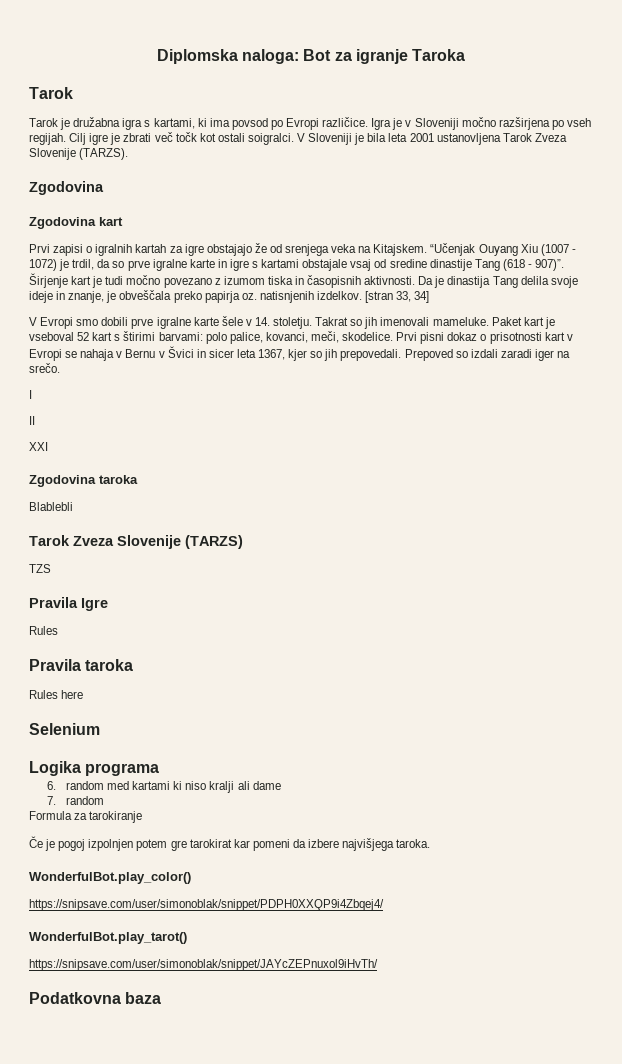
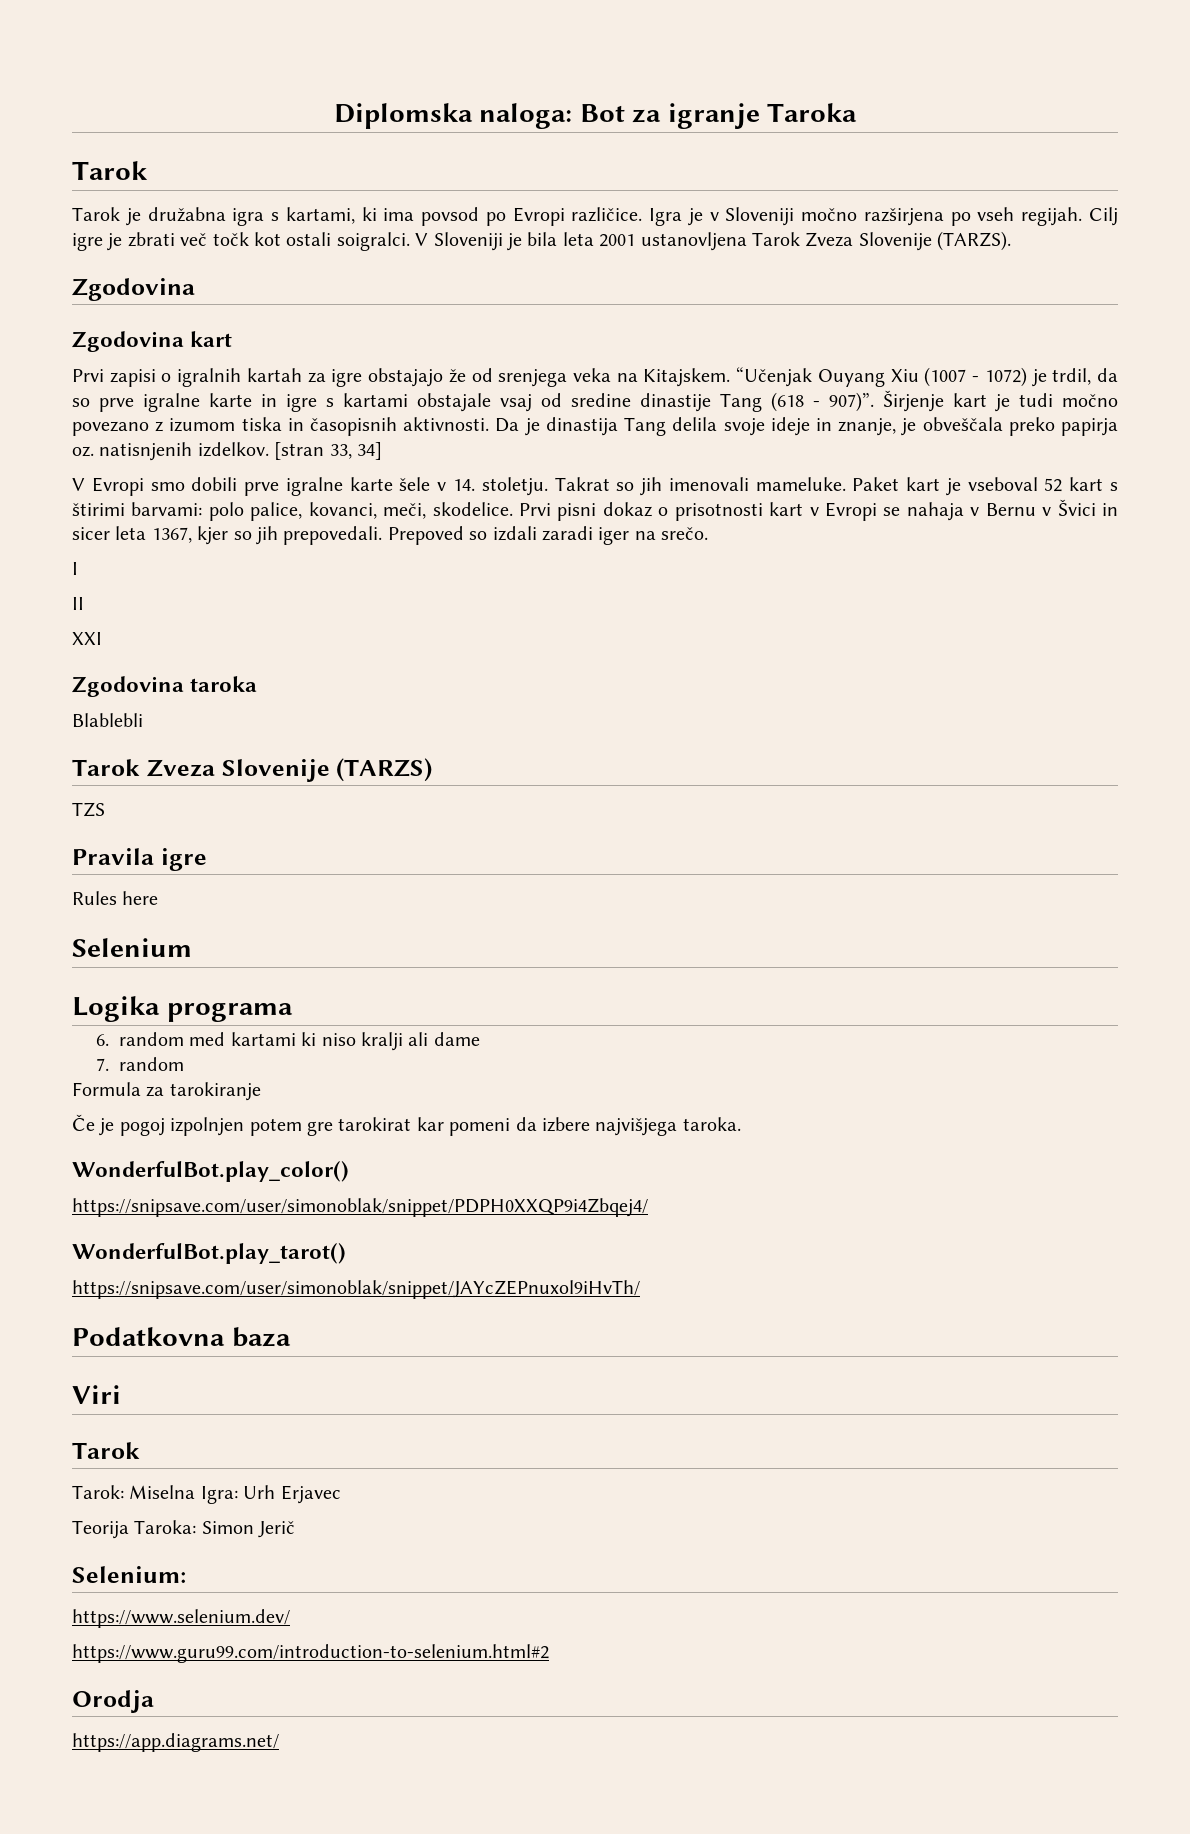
- Pravila Igre
- Rules
- Pravila taroka
+ Pravila igre
+ Viri
+ Tarok
+ Tarok: Miselna Igra: Urh Erjavec
+ Teorija Taroka: Simon Jerič
+ Selenium:
+ https://www.selenium.dev/
+ https://www.guru99.com/introduction-to-selenium.html#2
+ Orodja
+ https://app.diagrams.net/

